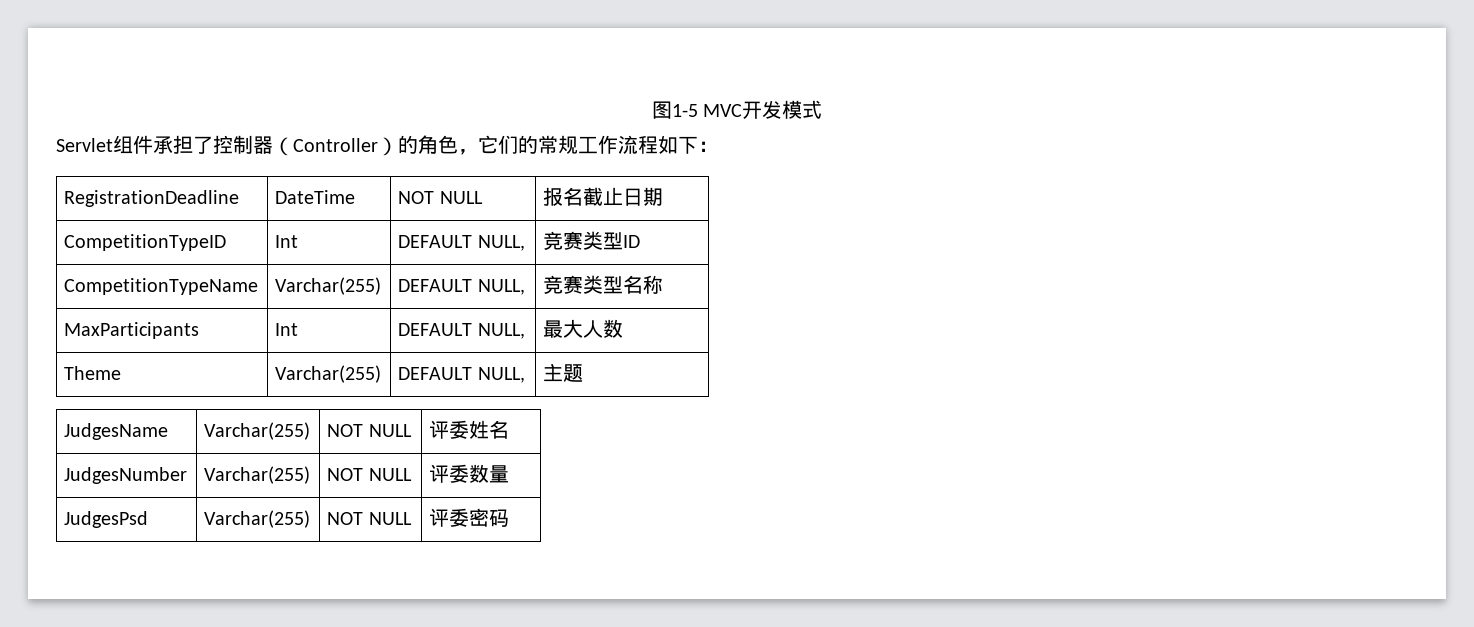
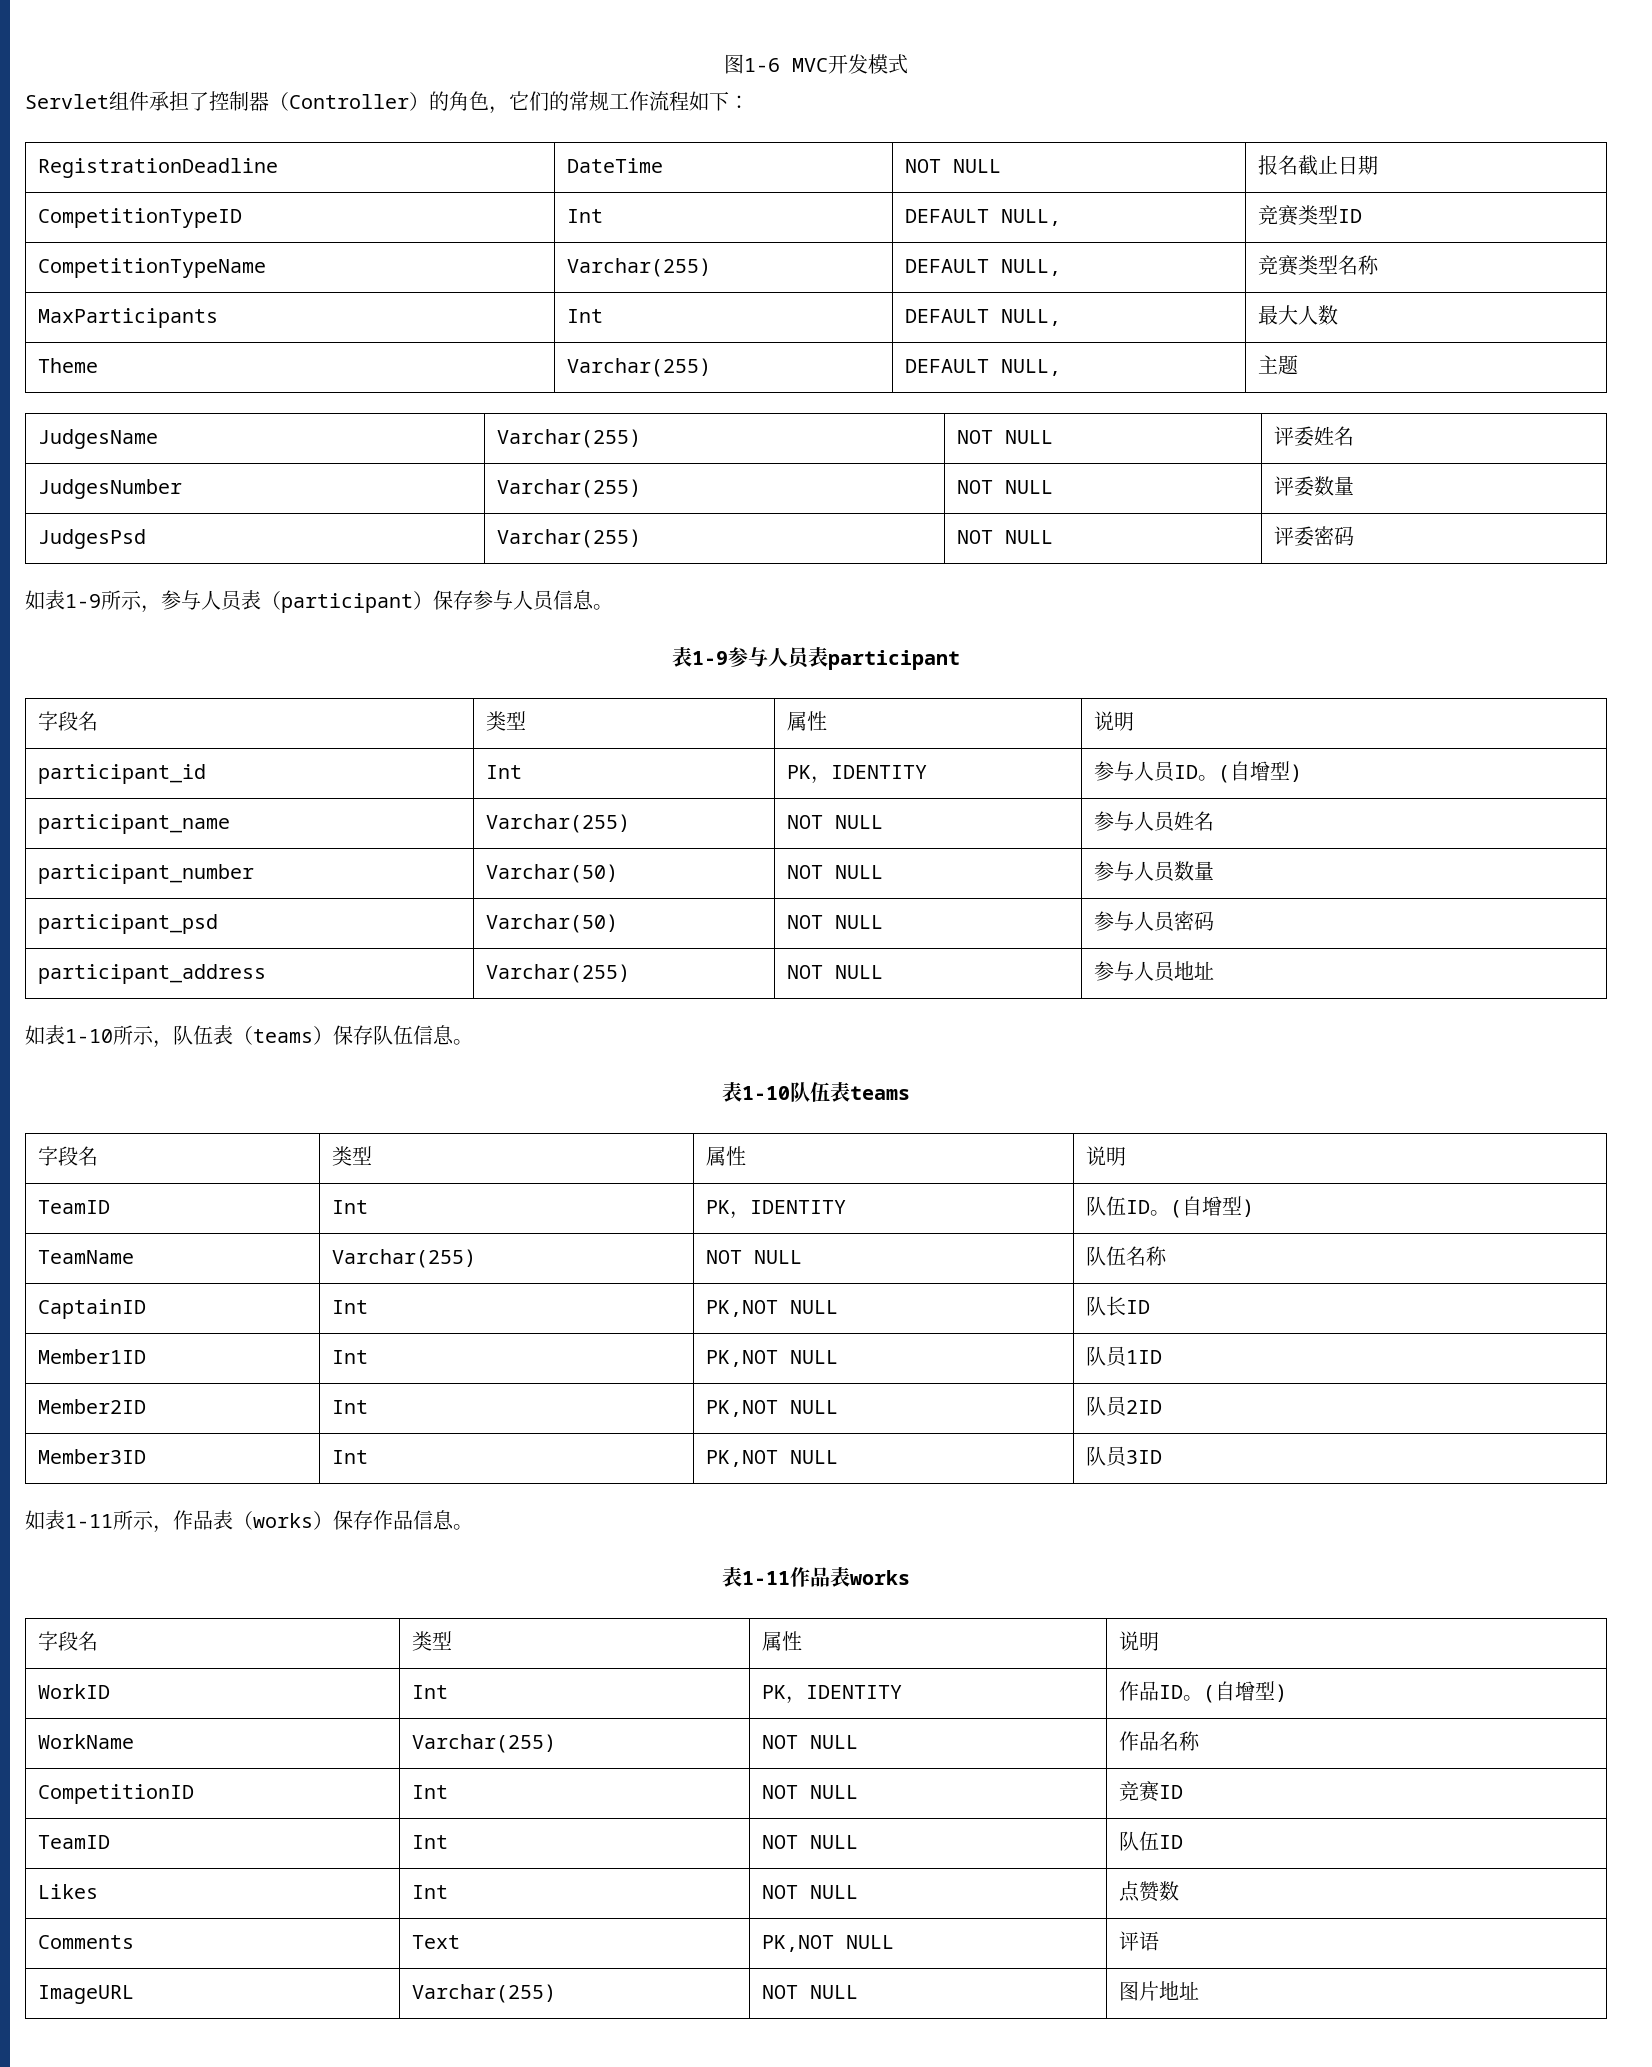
- 图1-5 MVC开发模式
+ 图1-6 MVC开发模式
+ 如表1-9所示，参与人员表（participant）保存参与人员信息。
+ 表1-9参与人员表participant
+ 字段名 | 类型 | 属性 | 说明
+ participant_id | Int | PK，IDENTITY | 参与人员ID。(自增型)
+ participant_name | Varchar(255) | NOT NULL | 参与人员姓名
+ participant_number | Varchar(50) | NOT NULL | 参与人员数量
+ participant_psd | Varchar(50) | NOT NULL | 参与人员密码
+ participant_address | Varchar(255) | NOT NULL | 参与人员地址
+ 如表1-10所示，队伍表（teams）保存队伍信息。
+ 表1-10队伍表teams
+ 字段名 | 类型 | 属性 | 说明
+ TeamID | Int | PK，IDENTITY | 队伍ID。(自增型)
+ TeamName | Varchar(255) | NOT NULL | 队伍名称
+ CaptainID | Int | PK,NOT NULL | 队长ID
+ Member1ID | Int | PK,NOT NULL | 队员1ID
+ Member2ID | Int | PK,NOT NULL | 队员2ID
+ Member3ID | Int | PK,NOT NULL | 队员3ID
+ 如表1-11所示，作品表（works）保存作品信息。
+ 表1-11作品表works
+ 字段名 | 类型 | 属性 | 说明
+ WorkID | Int | PK，IDENTITY | 作品ID。(自增型)
+ WorkName | Varchar(255) | NOT NULL | 作品名称
+ CompetitionID | Int | NOT NULL | 竞赛ID
+ TeamID | Int | NOT NULL | 队伍ID
+ Likes | Int | NOT NULL | 点赞数
+ Comments | Text | PK,NOT NULL | 评语
+ ImageURL | Varchar(255) | NOT NULL | 图片地址

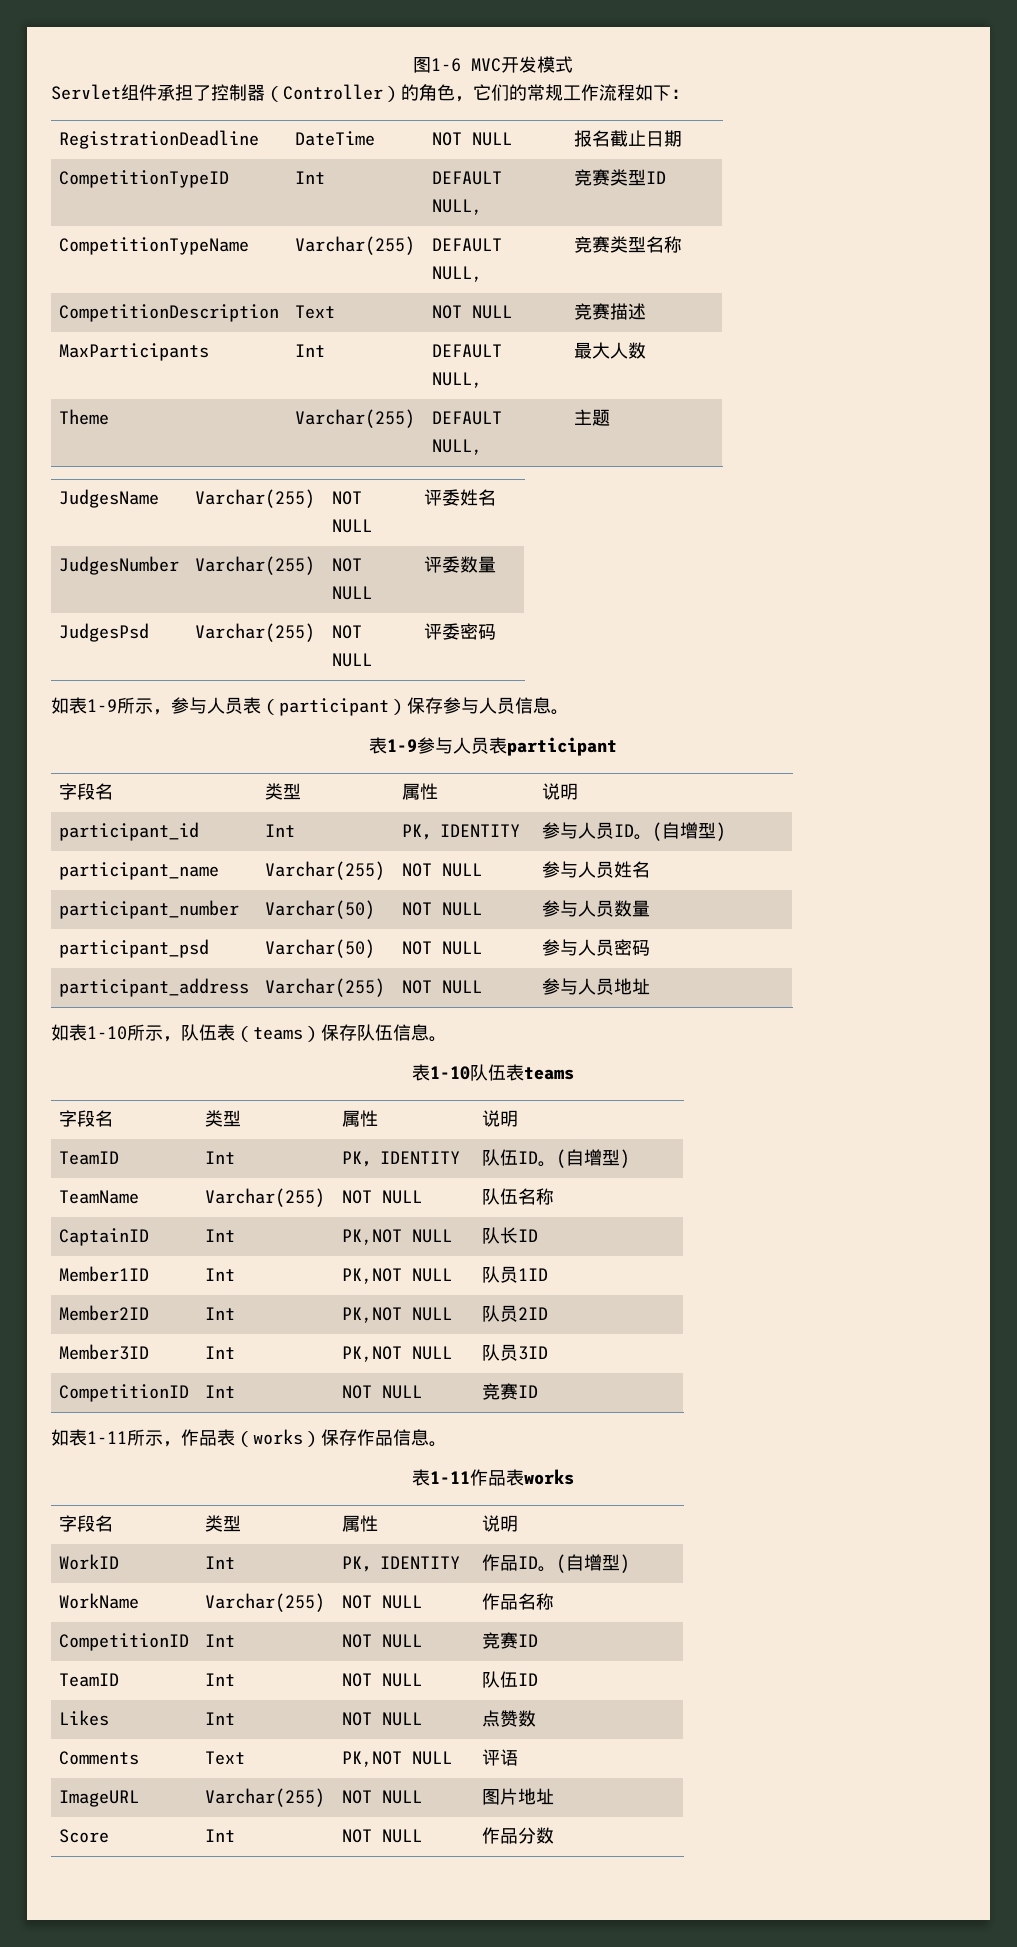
+ CompetitionDescription | Text | NOT NULL | 竞赛描述
  Member3ID | Int | PK,NOT NULL | 队员3ID
+ CompetitionID | Int | NOT NULL | 竞赛ID
+ Score | Int | NOT NULL | 作品分数

